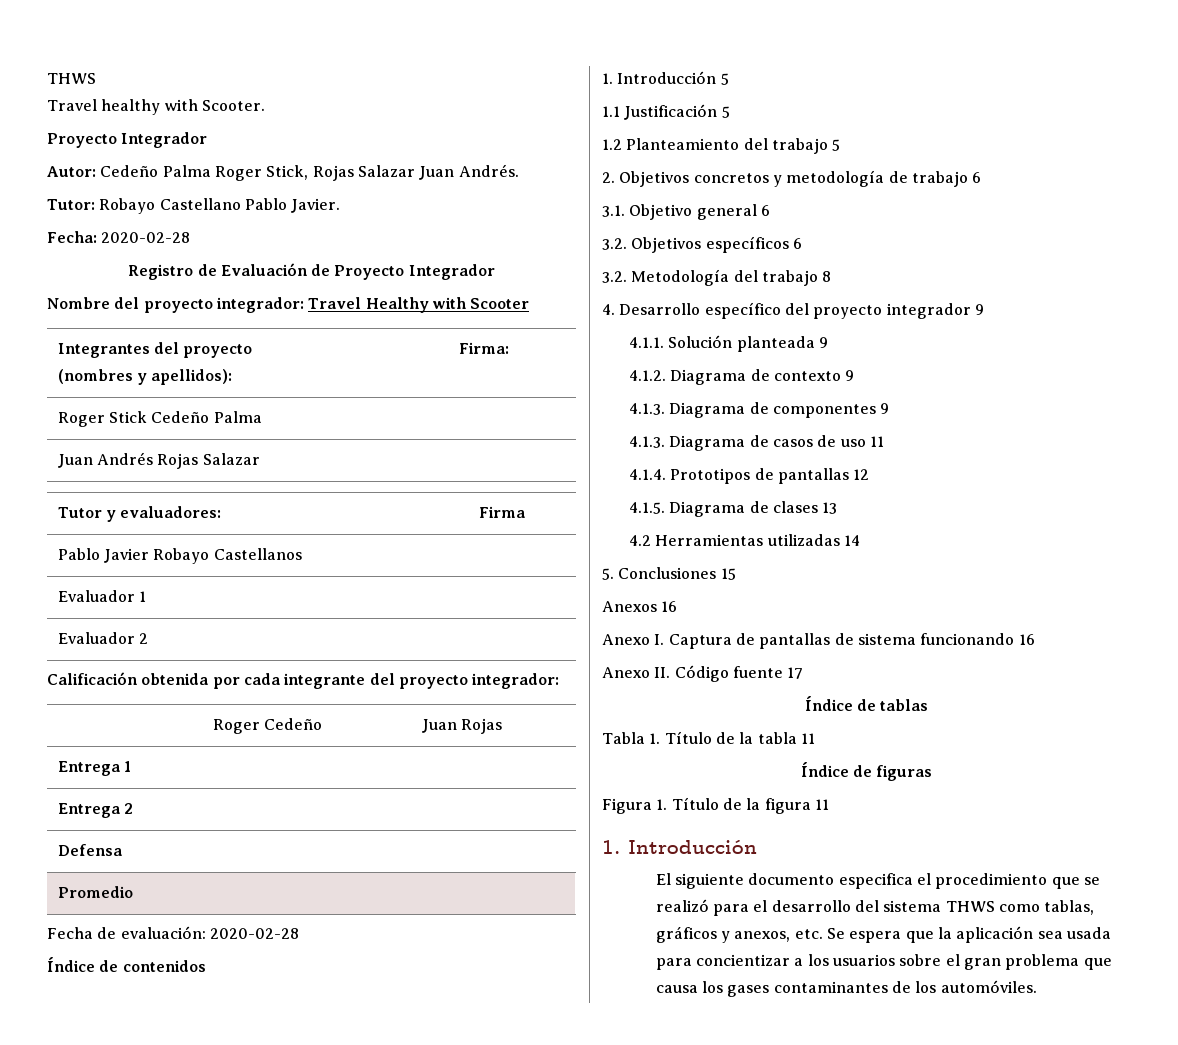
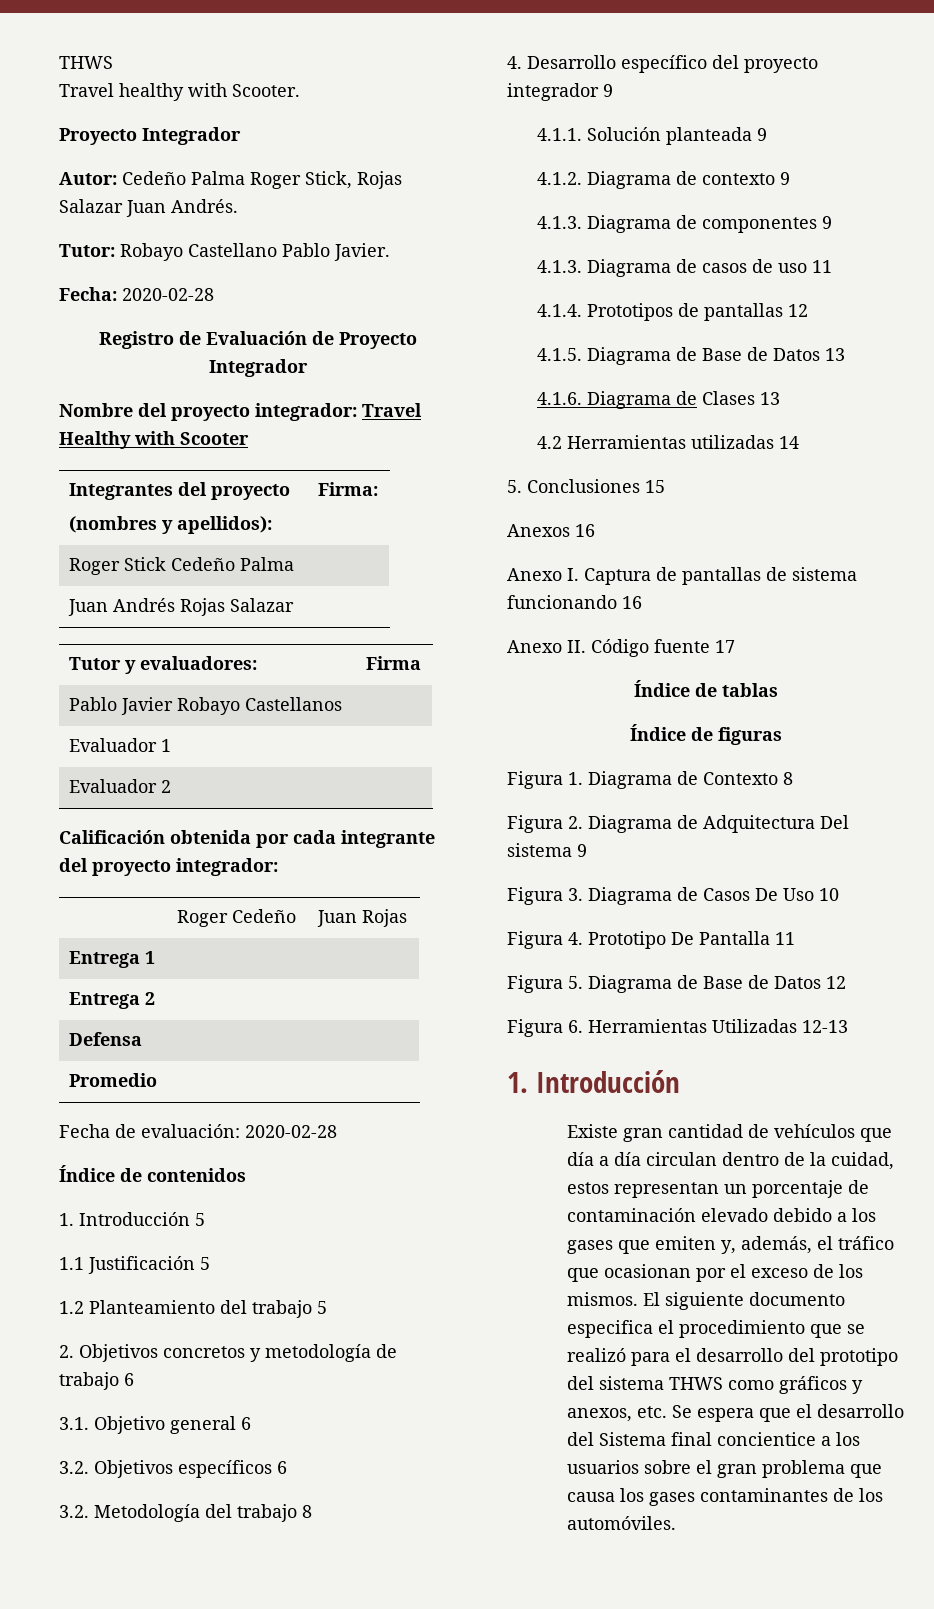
- 4.1.5. Diagrama de clases 13
+ 4.1.5. Diagrama de Base de Datos 13
+ 4.1.6. Diagrama de Clases 13
- Tabla 1. Título de la tabla 11
- Figura 1. Título de la figura 11
+ Figura 1. Diagrama de Contexto 8
+ Figura 2. Diagrama de Adquitectura Del sistema 9
+ Figura 3. Diagrama de Casos De Uso 10
+ Figura 4. Prototipo De Pantalla 11
+ Figura 5. Diagrama de Base de Datos 12
+ Figura 6. Herramientas Utilizadas 12-13
  1. Introducción
- El siguiente documento especifica el procedimiento que se realizó para el desarrollo del sistema THWS como tablas, gráficos y anexos, etc. Se espera que la aplicación sea usada para concientizar a los usuarios sobre el gran problema que causa los gases contaminantes de los automóviles.
+ Existe gran cantidad de vehículos que día a día circulan dentro de la cuidad, estos representan un porcentaje de contaminación elevado debido a los gases que emiten y, además, el tráfico que ocasionan por el exceso de los mismos. El siguiente documento especifica el procedimiento que se realizó para el desarrollo del prototipo del sistema THWS como gráficos y anexos, etc. Se espera que el desarrollo del Sistema final concientice a los usuarios sobre el gran problema que causa los gases contaminantes de los automóviles.

